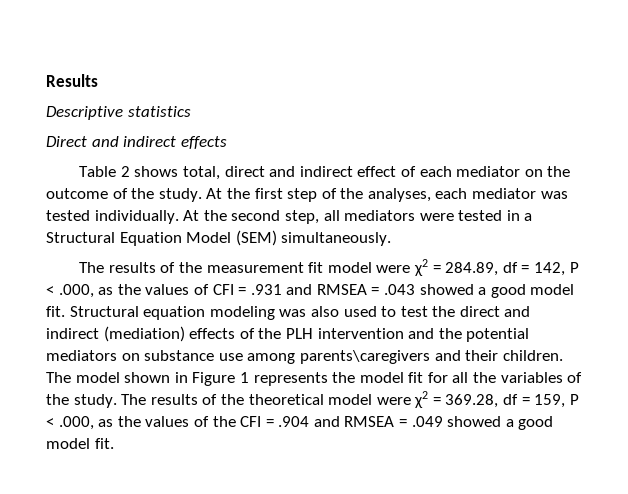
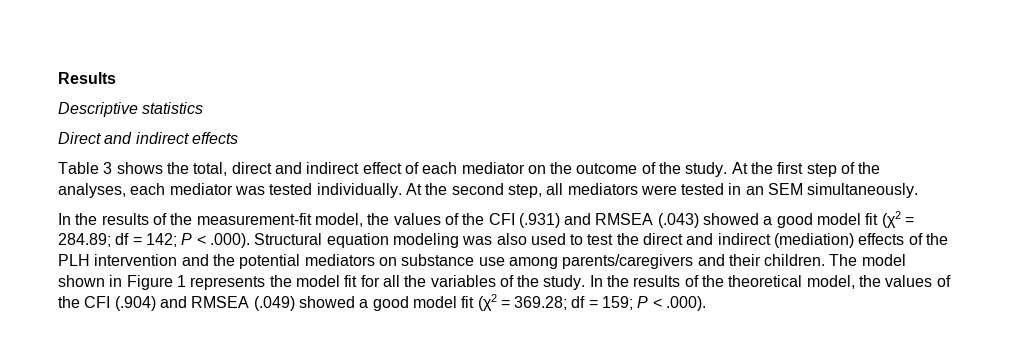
- Table 2 shows total, direct and indirect effect of each mediator on the outcome of the study.
+ Table 3 shows the total, direct and indirect effect of each mediator on the outcome of the study.
- At the second step, all mediators were tested in a Structural Equation Model (SEM) simultaneously.
+ At the second step, all mediators were tested in an SEM simultaneously.
- The results of the measurement fit model were χ2 = 284.89, df = 142, P < .000, as the values of CFI = .931 and RMSEA = .043 showed a good model fit. Structural equation modeling was also used to test the direct and indirect (mediation) effects of the PLH intervention and the potential mediators on substance use among parents\caregivers and their children.
+ In the results of the measurement-fit model, the values of the CFI (.931) and RMSEA (.043) showed a good model fit (χ2 = 284.89; df = 142; P < .000). Structural equation modeling was also used to test the direct and indirect (mediation) effects of the PLH intervention and the potential mediators on substance use among parents/caregivers and their children.
- The results of the theoretical model were χ2 = 369.28, df = 159, P < .000, as the values of the CFI = .904 and RMSEA = .049 showed a good model fit.
+ In the results of the theoretical model, the values of the CFI (.904) and RMSEA (.049) showed a good model fit (χ2 = 369.28; df = 159; P < .000).

